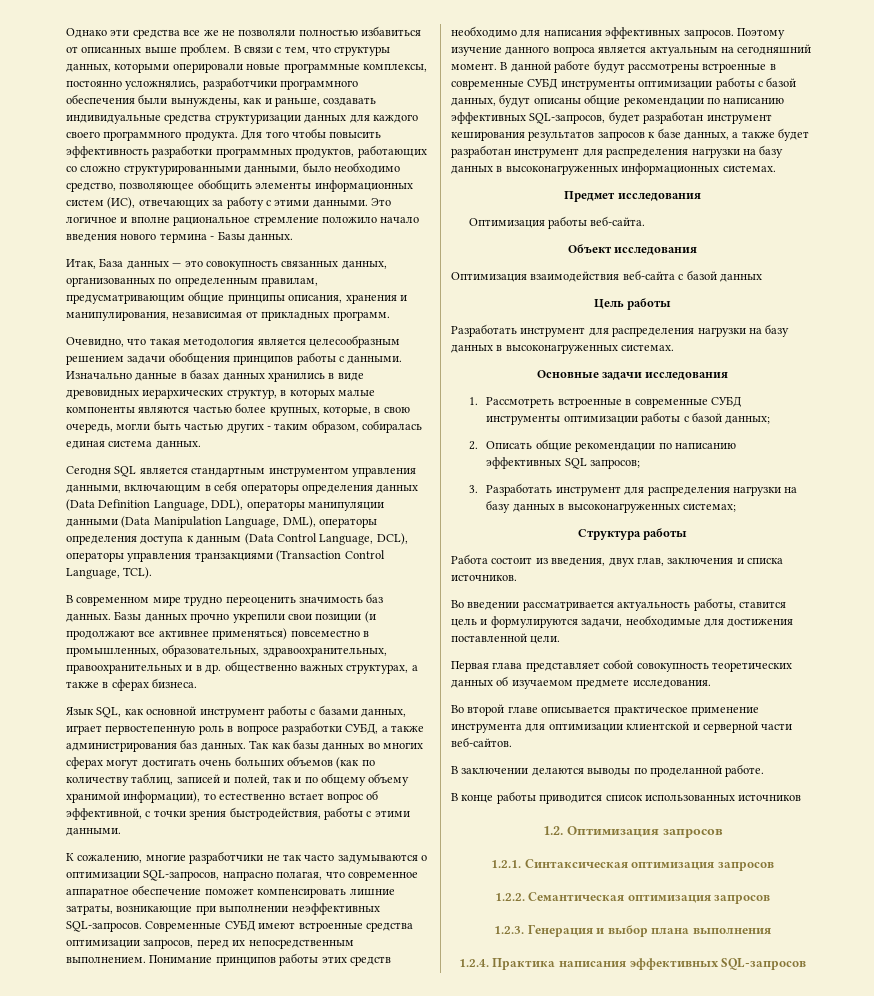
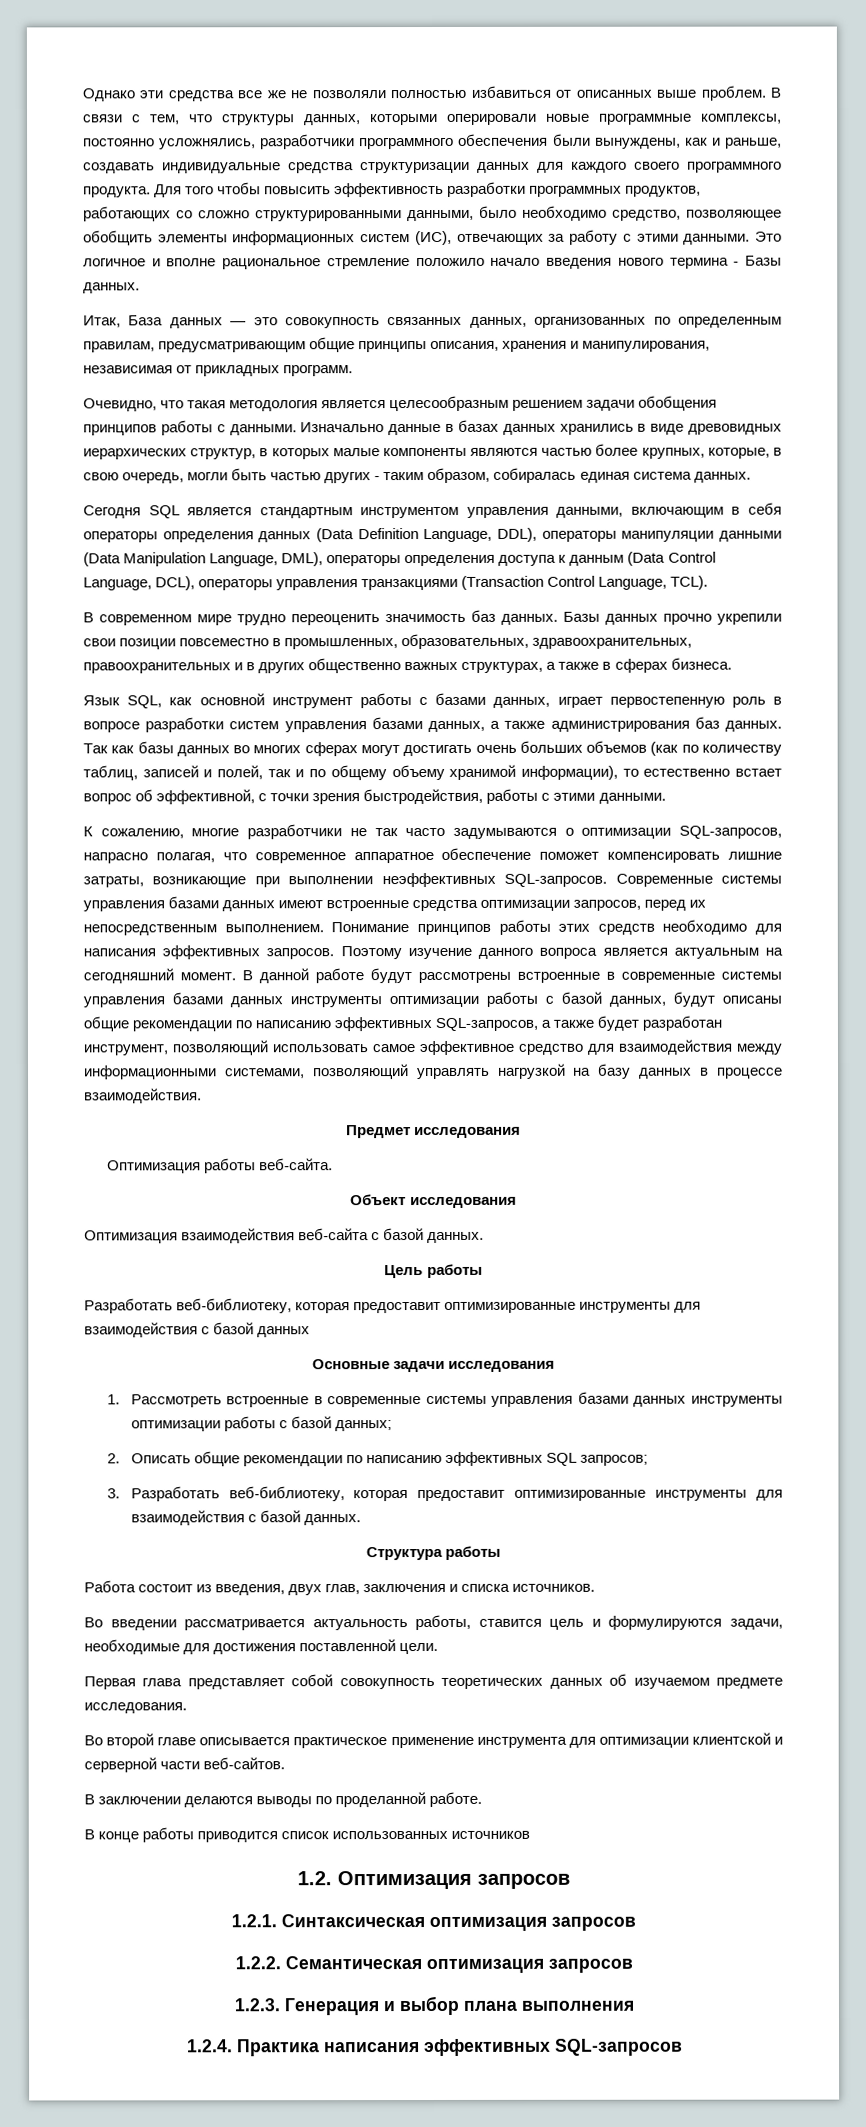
- Базы данных прочно укрепили свои позиции (и продолжают все активнее применяться) повсеместно в промышленных, образовательных, здравоохранительных, правоохранительных и в др. общественно важных структурах, а также в сферах бизнеса.
+ Базы данных прочно укрепили свои позиции повсеместно в промышленных, образовательных, здравоохранительных, правоохранительных и в других общественно важных структурах, а также в сферах бизнеса.
- Язык SQL, как основной инструмент работы с базами данных, играет первостепенную роль в вопросе разработки СУБД, а также администрирования баз данных.
+ Язык SQL, как основной инструмент работы с базами данных, играет первостепенную роль в вопросе разработки систем управления базами данных, а также администрирования баз данных.
- Современные СУБД имеют встроенные средства оптимизации запросов, перед их непосредственным выполнением.
+ Современные системы управления базами данных имеют встроенные средства оптимизации запросов, перед их непосредственным выполнением.
- В данной работе будут рассмотрены встроенные в современные СУБД инструменты оптимизации работы с базой данных, будут описаны общие рекомендации по написанию эффективных SQL-запросов, будет разработан инструмент кеширования результатов запросов к базе данных, а также будет разработан инструмент для распределения нагрузки на базу данных в высоконагруженных информационных системах.
+ В данной работе будут рассмотрены встроенные в современные системы управления базами данных инструменты оптимизации работы с базой данных, будут описаны общие рекомендации по написанию эффективных SQL-запросов, а также будет разработан инструмент, позволяющий использовать самое эффективное средство для взаимодействия между информационными системами, позволяющий управлять нагрузкой на базу данных в процессе взаимодействия.
- Оптимизация взаимодействия веб-сайта с базой данных
+ Оптимизация взаимодействия веб-сайта с базой данных.
- Разработать инструмент для распределения нагрузки на базу данных в высоконагруженных системах.
+ Разработать веб-библиотеку, которая предоставит оптимизированные инструменты для взаимодействия с базой данных
- 1. Рассмотреть встроенные в современные СУБД инструменты оптимизации работы с базой данных;
+ 1. Рассмотреть встроенные в современные системы управления базами данных инструменты оптимизации работы с базой данных;
- 3. Разработать инструмент для распределения нагрузки на базу данных в высоконагруженных системах;
+ 3. Разработать веб-библиотеку, которая предоставит оптимизированные инструменты для взаимодействия с базой данных.

